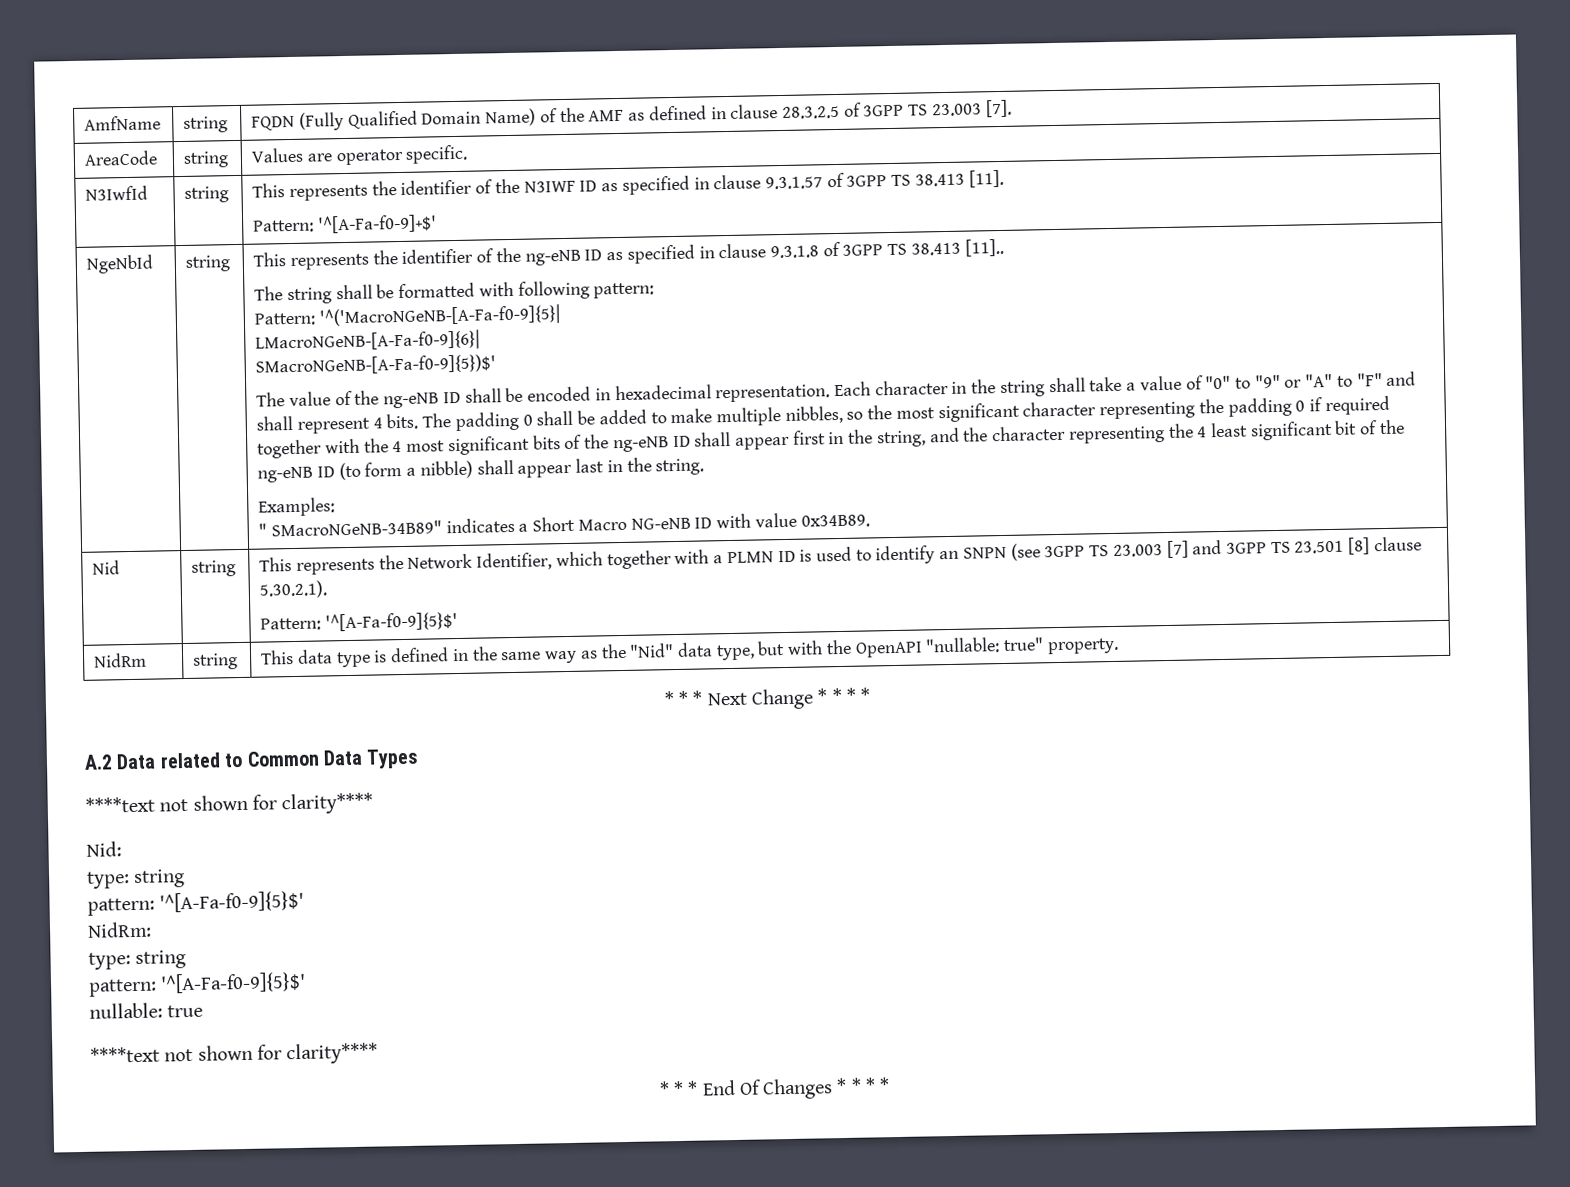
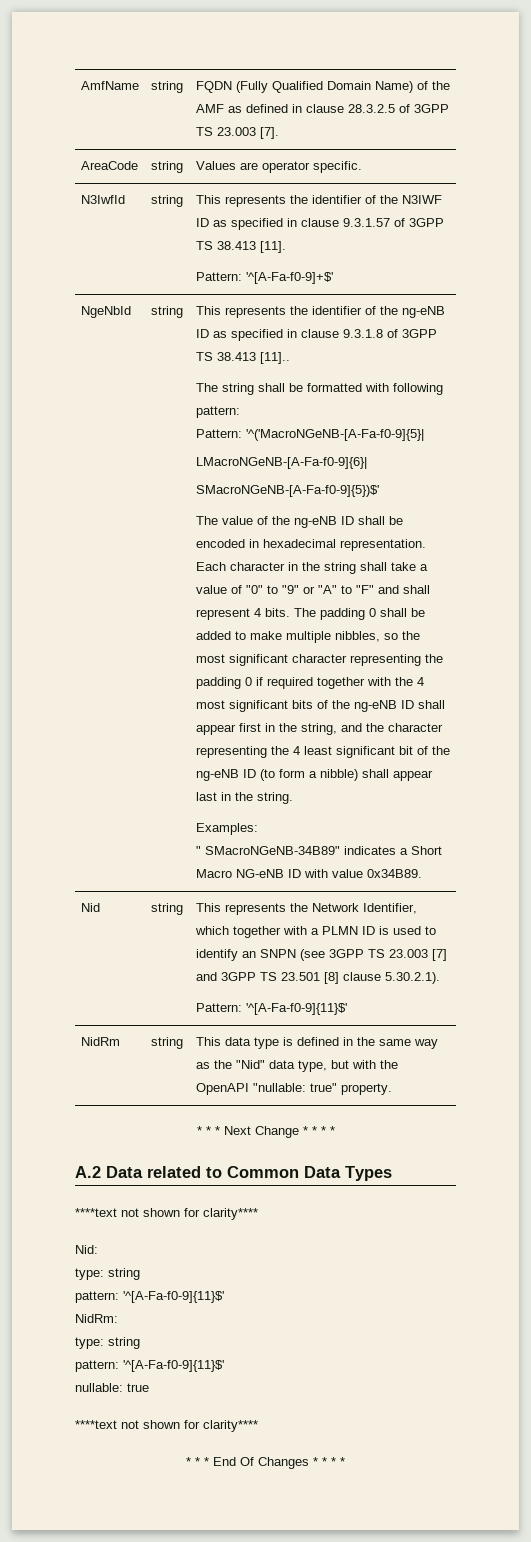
  Nid | string | This represents the Network Identifier, which together with a PLMN ID is used to identify an SNPN (see 3GPP TS 23.003 [7] and 3GPP TS 23.501 [8] clause 5.30.2.1).
- Pattern: '^[A-Fa-f0-9]{5}$'
+ Pattern: '^[A-Fa-f0-9]{11}$'
  Nid:
  type: string
- pattern: '^[A-Fa-f0-9]{5}$'
+ pattern: '^[A-Fa-f0-9]{11}$'
  NidRm:
  type: string
- pattern: '^[A-Fa-f0-9]{5}$'
+ pattern: '^[A-Fa-f0-9]{11}$'

